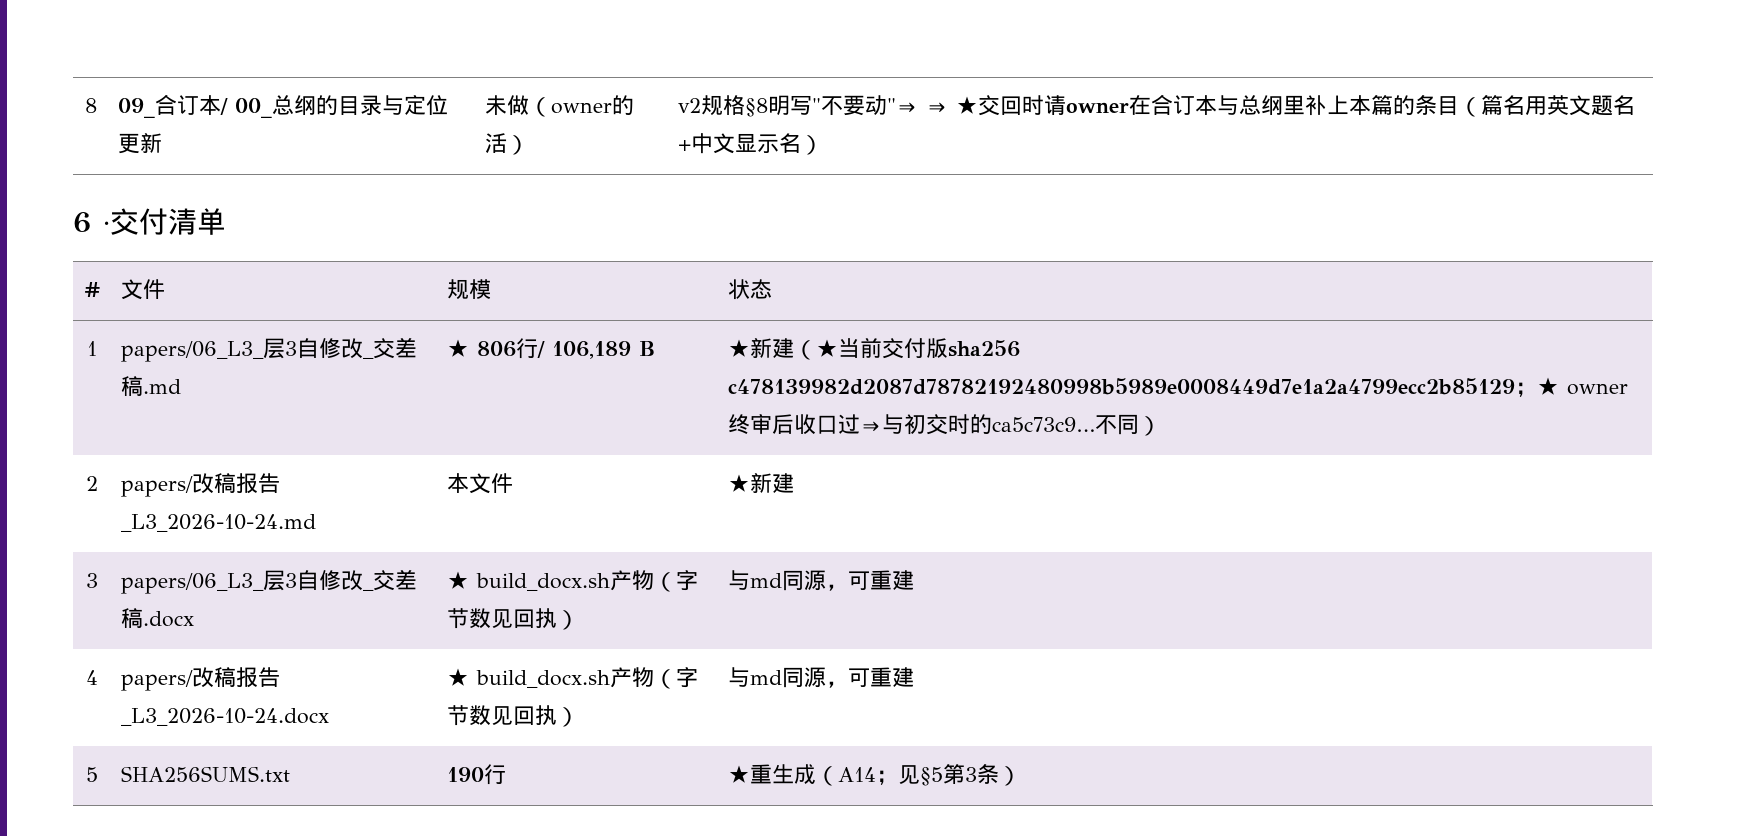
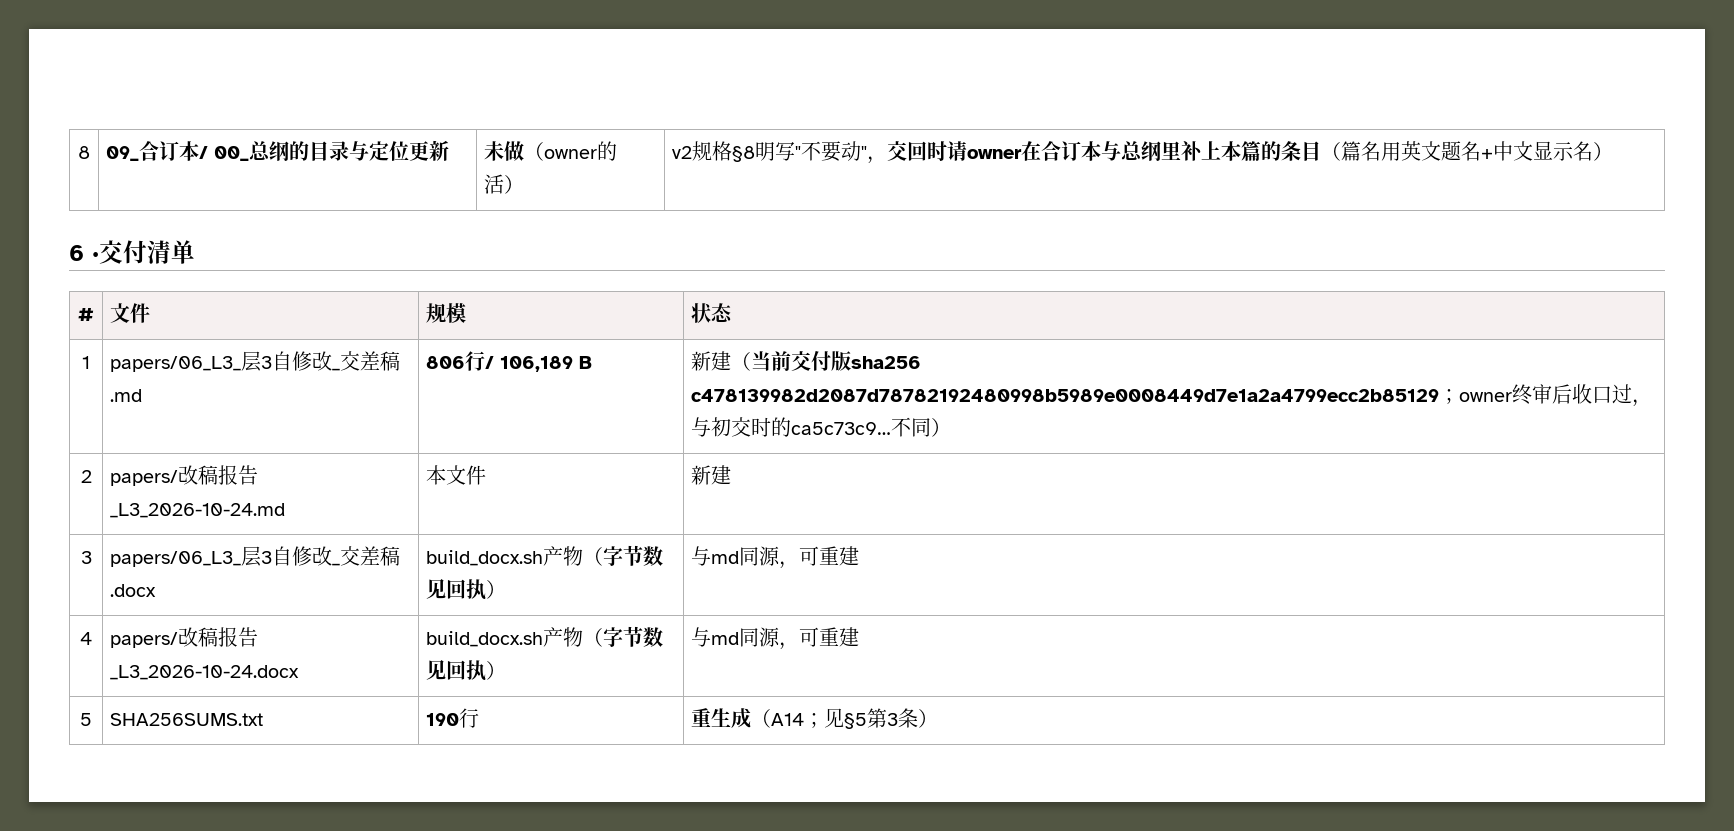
- v2规格§8明写"不要动"⇒ ⇒ ★交回时请owner在合订本与总纲里补上本篇的条目（篇名用英文题名+中文显示名）
+ v2规格§8明写"不要动"，交回时请owner在合订本与总纲里补上本篇的条目（篇名用英文题名+中文显示名）
- 1 | papers/06_L3_层3自修改_交差稿.md | ★ 806行/ 106,189 B | ★新建（★当前交付版sha256 c478139982d2087d78782192480998b5989e0008449d7e1a2a4799ecc2b85129；★ owner终审后收口过⇒与初交时的ca5c73c9…不同）
+ 1 | papers/06_L3_层3自修改_交差稿.md | 806行/ 106,189 B | 新建（当前交付版sha256 c478139982d2087d78782192480998b5989e0008449d7e1a2a4799ecc2b85129；owner终审后收口过，与初交时的ca5c73c9…不同）
- 2 | papers/改稿报告_L3_2026-10-24.md | 本文件 | ★新建
+ 2 | papers/改稿报告_L3_2026-10-24.md | 本文件 | 新建
- 3 | papers/06_L3_层3自修改_交差稿.docx | ★ build_docx.sh产物（字节数见回执） | 与md同源，可重建
+ 3 | papers/06_L3_层3自修改_交差稿.docx | build_docx.sh产物（字节数见回执） | 与md同源，可重建
- 4 | papers/改稿报告_L3_2026-10-24.docx | ★ build_docx.sh产物（字节数见回执） | 与md同源，可重建
+ 4 | papers/改稿报告_L3_2026-10-24.docx | build_docx.sh产物（字节数见回执） | 与md同源，可重建
- 5 | SHA256SUMS.txt | 190行 | ★重生成（A14；见§5第3条）
+ 5 | SHA256SUMS.txt | 190行 | 重生成（A14；见§5第3条）

